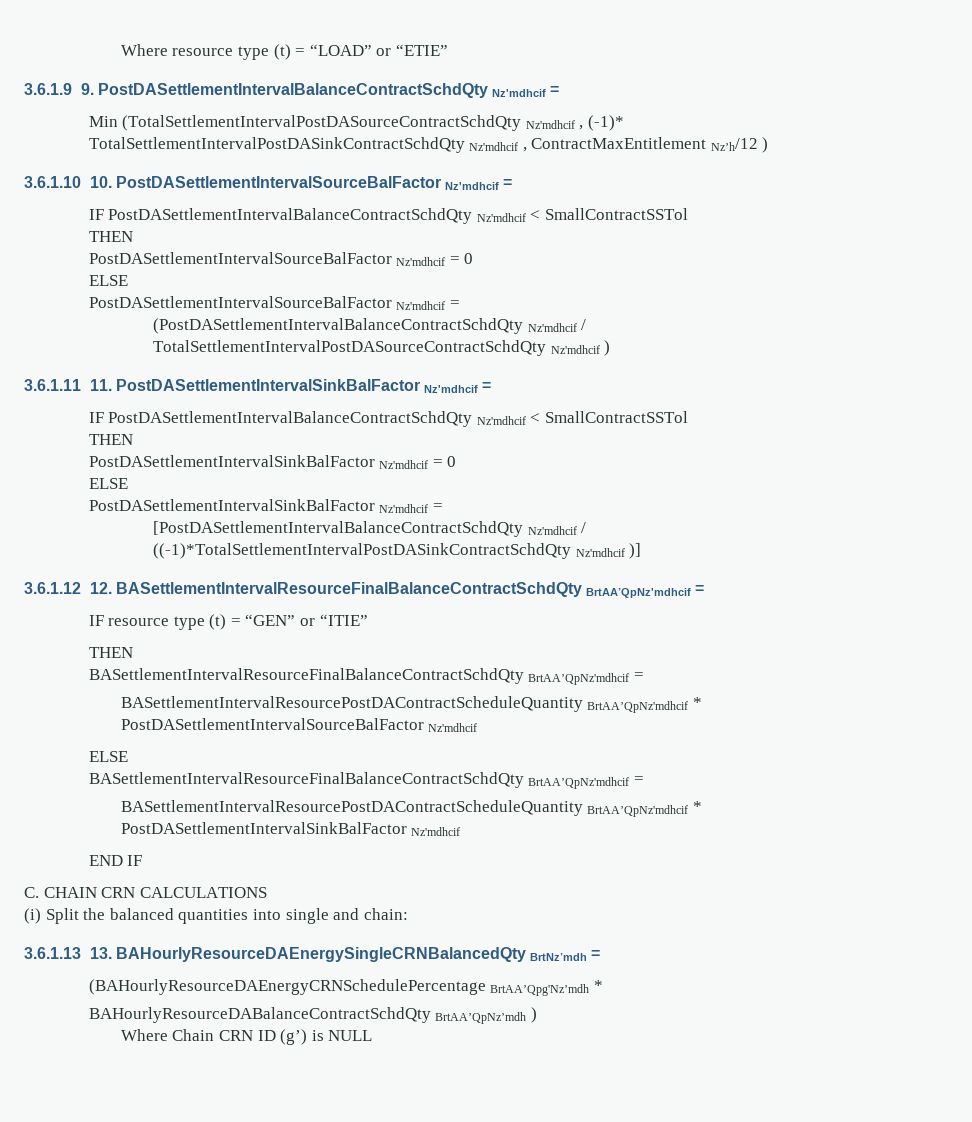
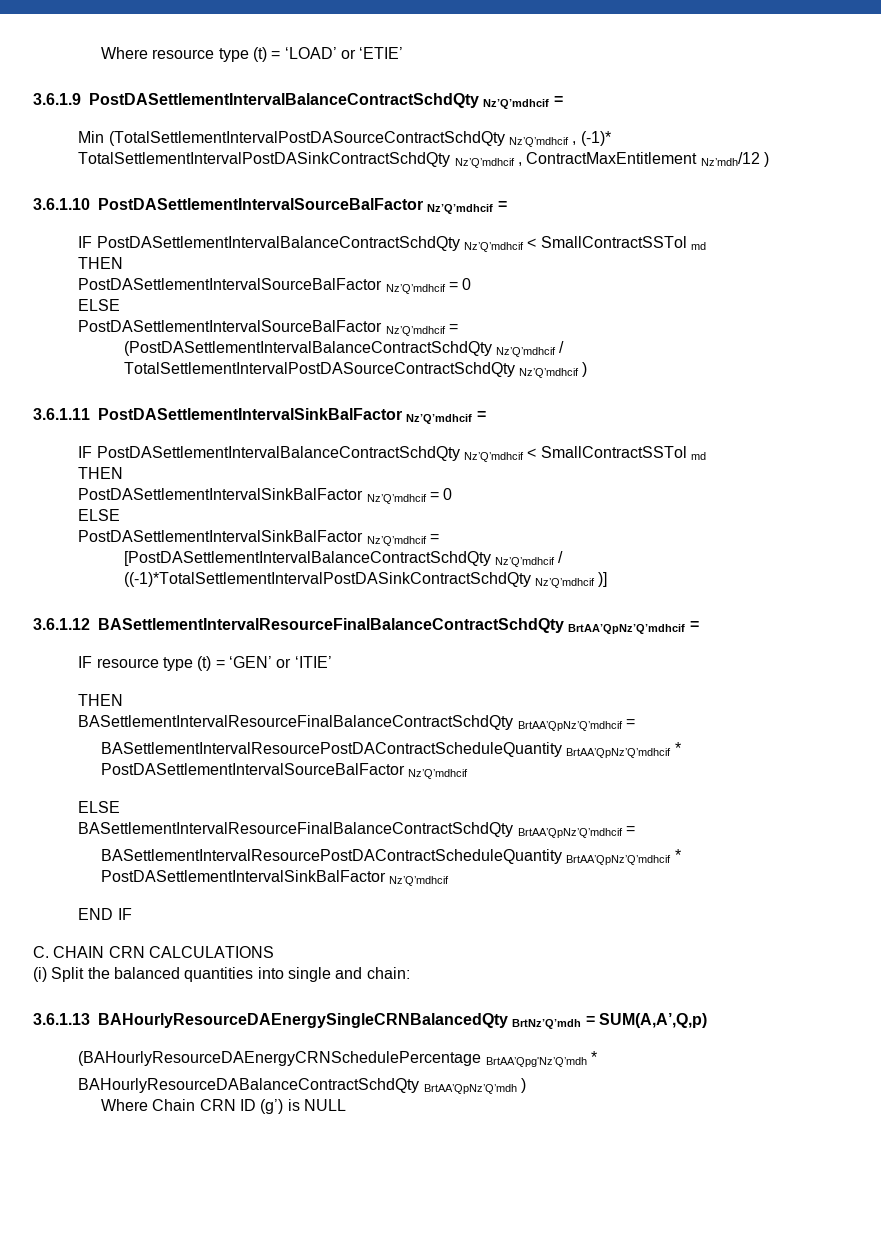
- Where resource type (t) = “LOAD” or “ETIE”
- 3.6.1.9 9. PostDASettlementIntervalBalanceContractSchdQty Nz'mdhcif =
+ Where resource type (t) = ‘LOAD’ or ‘ETIE’
+ 3.6.1.9 PostDASettlementIntervalBalanceContractSchdQty Nz’Q’mdhcif =
- Min (TotalSettlementIntervalPostDASourceContractSchdQty Nz'mdhcif , (-1)* TotalSettlementIntervalPostDASinkContractSchdQty Nz'mdhcif , ContractMaxEntitlement Nz’h/12 )
+ Min (TotalSettlementIntervalPostDASourceContractSchdQty Nz’Q’mdhcif , (-1)* TotalSettlementIntervalPostDASinkContractSchdQty Nz’Q’mdhcif , ContractMaxEntitlement Nz’mdh/12 )
- 3.6.1.10 10. PostDASettlementIntervalSourceBalFactor Nz'mdhcif =
- IF PostDASettlementIntervalBalanceContractSchdQty Nz'mdhcif < SmallContractSSTol
+ 3.6.1.10 PostDASettlementIntervalSourceBalFactor Nz’Q’mdhcif =
+ IF PostDASettlementIntervalBalanceContractSchdQty Nz’Q’mdhcif < SmallContractSSTol md
- PostDASettlementIntervalSourceBalFactor Nz'mdhcif = 0
+ PostDASettlementIntervalSourceBalFactor Nz’Q’mdhcif = 0
  ELSE
- PostDASettlementIntervalSourceBalFactor Nz'mdhcif =
+ PostDASettlementIntervalSourceBalFactor Nz’Q’mdhcif =
- (PostDASettlementIntervalBalanceContractSchdQty Nz'mdhcif / TotalSettlementIntervalPostDASourceContractSchdQty Nz'mdhcif )
+ (PostDASettlementIntervalBalanceContractSchdQty Nz’Q’mdhcif / TotalSettlementIntervalPostDASourceContractSchdQty Nz’Q’mdhcif )
- 3.6.1.11 11. PostDASettlementIntervalSinkBalFactor Nz'mdhcif =
- IF PostDASettlementIntervalBalanceContractSchdQty Nz'mdhcif < SmallContractSSTol
+ 3.6.1.11 PostDASettlementIntervalSinkBalFactor Nz’Q’mdhcif =
+ IF PostDASettlementIntervalBalanceContractSchdQty Nz’Q’mdhcif < SmallContractSSTol md
- PostDASettlementIntervalSinkBalFactor Nz'mdhcif = 0
+ PostDASettlementIntervalSinkBalFactor Nz’Q’mdhcif = 0
  ELSE
- PostDASettlementIntervalSinkBalFactor Nz'mdhcif =
+ PostDASettlementIntervalSinkBalFactor Nz’Q’mdhcif =
- [PostDASettlementIntervalBalanceContractSchdQty Nz'mdhcif / ((-1)*TotalSettlementIntervalPostDASinkContractSchdQty Nz'mdhcif )]
+ [PostDASettlementIntervalBalanceContractSchdQty Nz’Q’mdhcif / ((-1)*TotalSettlementIntervalPostDASinkContractSchdQty Nz’Q’mdhcif )]
- 3.6.1.12 12. BASettlementIntervalResourceFinalBalanceContractSchdQty BrtAA’QpNz'mdhcif =
+ 3.6.1.12 BASettlementIntervalResourceFinalBalanceContractSchdQty BrtAA’QpNz’Q’mdhcif =
- IF resource type (t) = “GEN” or “ITIE”
+ IF resource type (t) = ‘GEN’ or ‘ITIE’
  THEN
- BASettlementIntervalResourceFinalBalanceContractSchdQty BrtAA’QpNz'mdhcif =
- BASettlementIntervalResourcePostDAContractScheduleQuantity BrtAA’QpNz'mdhcif * PostDASettlementIntervalSourceBalFactor Nz'mdhcif
+ BASettlementIntervalResourceFinalBalanceContractSchdQty BrtAA’QpNz’Q’mdhcif =
+ BASettlementIntervalResourcePostDAContractScheduleQuantity BrtAA’QpNz’Q’mdhcif * PostDASettlementIntervalSourceBalFactor Nz’Q’mdhcif
  ELSE
- BASettlementIntervalResourceFinalBalanceContractSchdQty BrtAA’QpNz'mdhcif =
- BASettlementIntervalResourcePostDAContractScheduleQuantity BrtAA’QpNz'mdhcif * PostDASettlementIntervalSinkBalFactor Nz'mdhcif
+ BASettlementIntervalResourceFinalBalanceContractSchdQty BrtAA’QpNz’Q’mdhcif =
+ BASettlementIntervalResourcePostDAContractScheduleQuantity BrtAA’QpNz’Q’mdhcif * PostDASettlementIntervalSinkBalFactor Nz’Q’mdhcif
- 3.6.1.13 13. BAHourlyResourceDAEnergySingleCRNBalancedQty BrtNz’mdh =
+ 3.6.1.13 BAHourlyResourceDAEnergySingleCRNBalancedQty BrtNz’Q’mdh = SUM(A,A’,Q,p)
- (BAHourlyResourceDAEnergyCRNSchedulePercentage BrtAA’Qpg'Nz’mdh *
+ (BAHourlyResourceDAEnergyCRNSchedulePercentage BrtAA’Qpg'Nz’Q’mdh *
- BAHourlyResourceDABalanceContractSchdQty BrtAA’QpNz’mdh )
+ BAHourlyResourceDABalanceContractSchdQty BrtAA’QpNz’Q’mdh )

